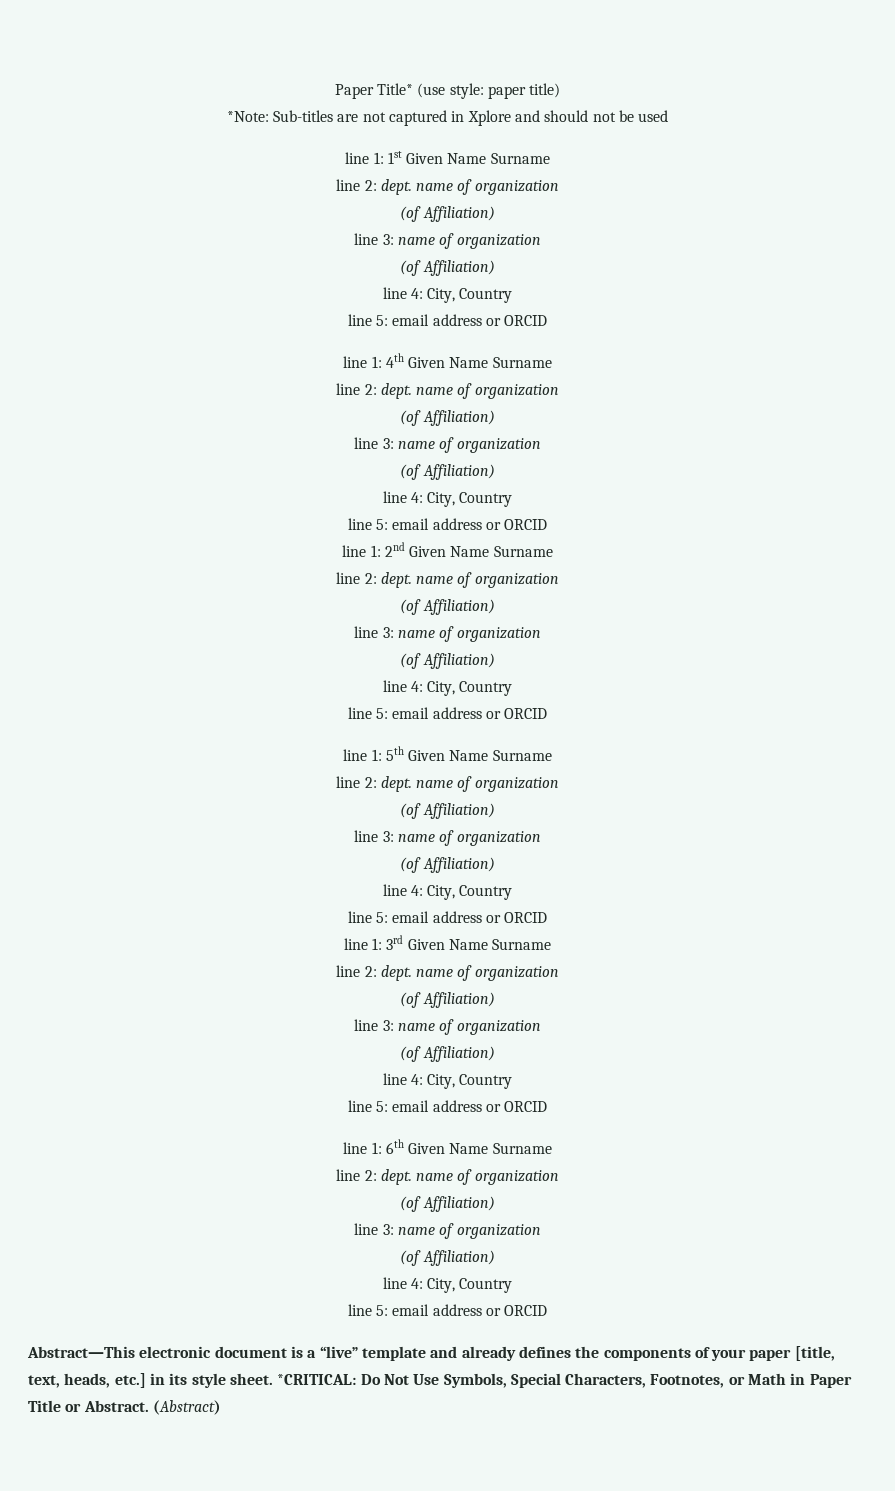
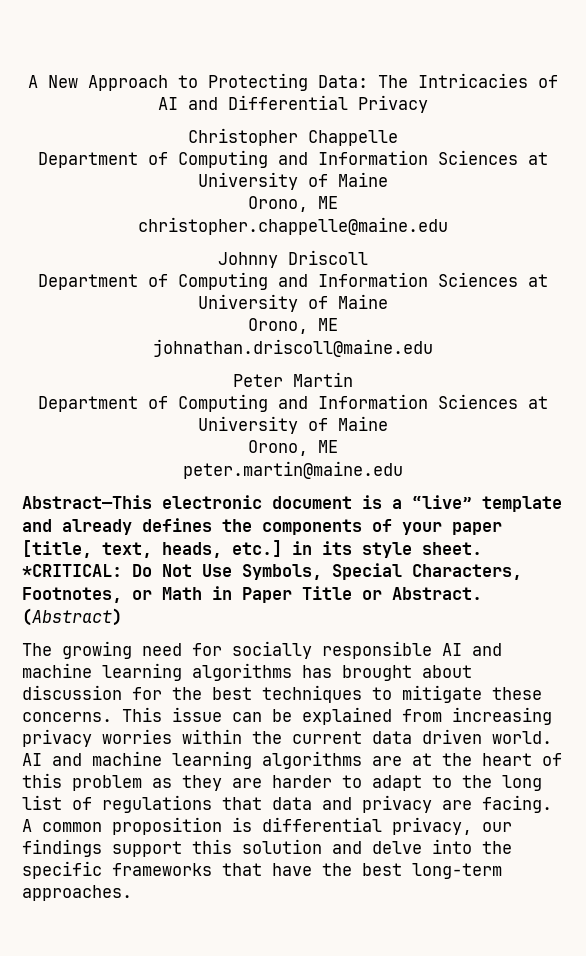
- Paper Title* (use style: paper title)
- *Note: Sub-titles are not captured in Xplore and should not be used
- line 1: 1st Given Name Surname
- line 2: dept. name of organization
- (of Affiliation)
- line 3: name of organization
- (of Affiliation)
- line 4: City, Country
- line 5: email address or ORCID
- line 1: 4th Given Name Surname
- line 2: dept. name of organization
- (of Affiliation)
- line 3: name of organization
- (of Affiliation)
- line 4: City, Country
- line 5: email address or ORCID
- line 1: 2nd Given Name Surname
- line 2: dept. name of organization
- (of Affiliation)
- line 3: name of organization
- (of Affiliation)
- line 4: City, Country
- line 5: email address or ORCID
- line 1: 5th Given Name Surname
- line 2: dept. name of organization
- (of Affiliation)
- line 3: name of organization
- (of Affiliation)
- line 4: City, Country
- line 5: email address or ORCID
- line 1: 3rd Given Name Surname
- line 2: dept. name of organization
- (of Affiliation)
- line 3: name of organization
- (of Affiliation)
- line 4: City, Country
- line 5: email address or ORCID
- line 1: 6th Given Name Surname
- line 2: dept. name of organization
- (of Affiliation)
- line 3: name of organization
- (of Affiliation)
- line 4: City, Country
- line 5: email address or ORCID
+ A New Approach to Protecting Data: The Intricacies of AI and Differential Privacy
+ Christopher Chappelle
+ Department of Computing and Information Sciences at University of Maine
+ Orono, ME
+ christopher.chappelle@maine.edu
+ Johnny Driscoll
+ Department of Computing and Information Sciences at University of Maine
+ Orono, ME
+ johnathan.driscoll@maine.edu
+ Peter Martin
+ Department of Computing and Information Sciences at University of Maine
+ Orono, ME
+ peter.martin@maine.edu
+ The growing need for socially responsible AI and machine learning algorithms has brought about discussion for the best techniques to mitigate these concerns. This issue can be explained from increasing privacy worries within the current data driven world. AI and machine learning algorithms are at the heart of this problem as they are harder to adapt to the long list of regulations that data and privacy are facing. A common proposition is differential privacy, our findings support this solution and delve into the specific frameworks that have the best long-term approaches.

